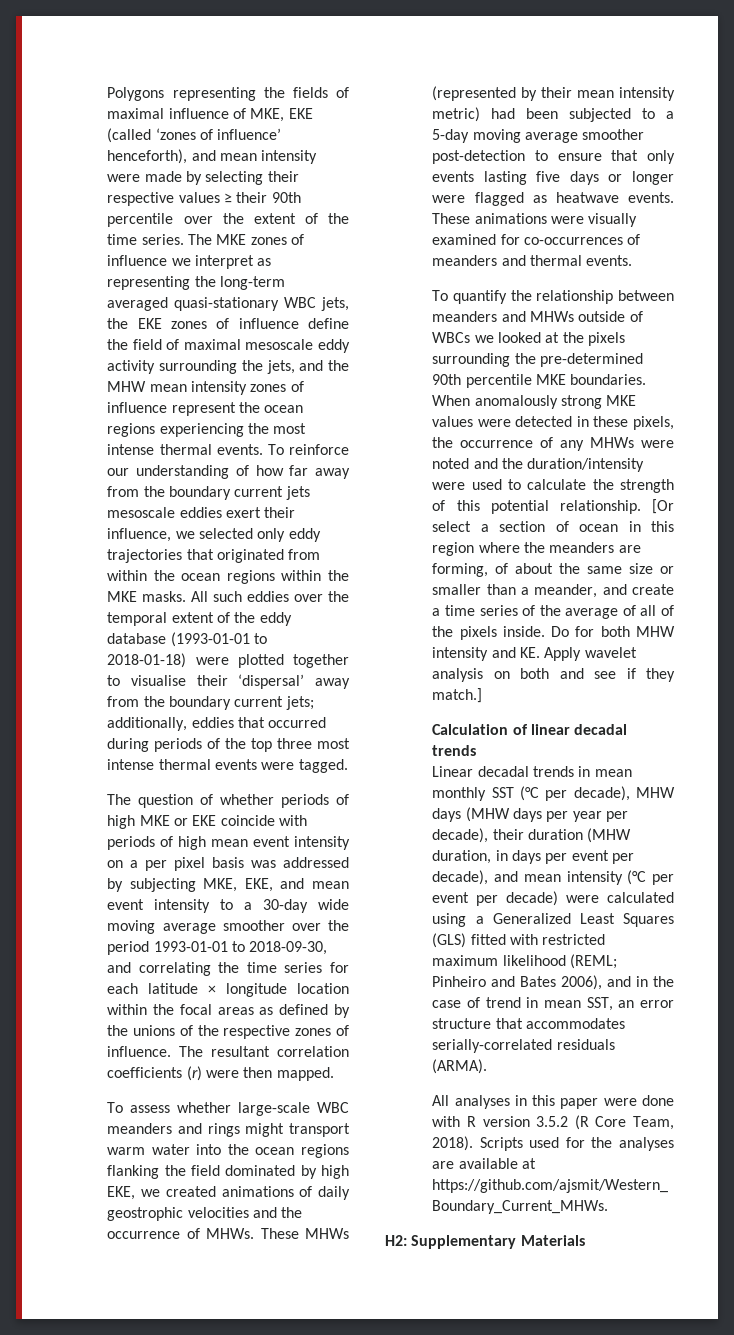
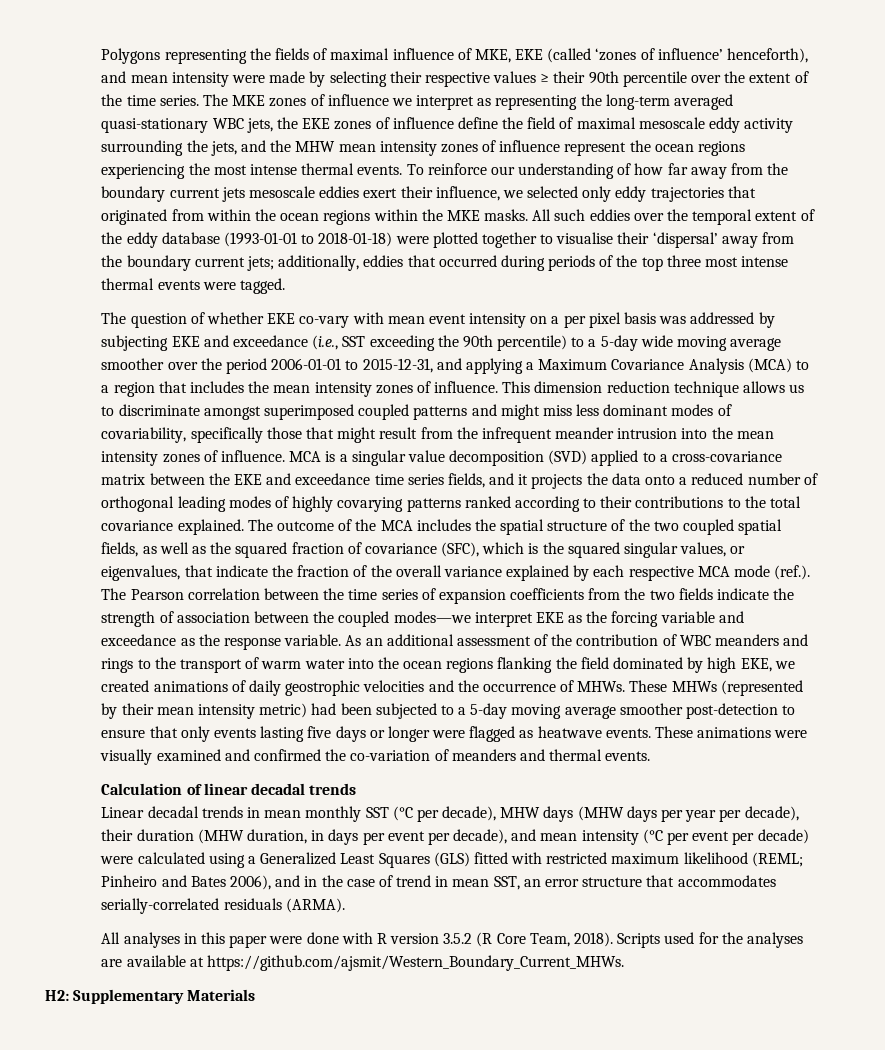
- The question of whether periods of high MKE or EKE coincide with periods of high mean event intensity on a per pixel basis was addressed by subjecting MKE, EKE, and mean event intensity to a 30-day wide moving average smoother over the period 1993-01-01 to 2018-09-30, and correlating the time series for each latitude × longitude location within the focal areas as defined by the unions of the respective zones of influence. The resultant correlation coefficients (r) were then mapped.
- To assess whether large-scale WBC meanders and rings might transport warm water into the ocean regions flanking the field dominated by high EKE, we created animations of daily geostrophic velocities and the occurrence of MHWs.
+ The question of whether EKE co-vary with mean event intensity on a per pixel basis was addressed by subjecting EKE and exceedance (i.e., SST exceeding the 90th percentile) to a 5-day wide moving average smoother over the period 2006-01-01 to 2015-12-31, and applying a Maximum Covariance Analysis (MCA) to a region that includes the mean intensity zones of influence. This dimension reduction technique allows us to discriminate amongst superimposed coupled patterns and might miss less dominant modes of covariability, specifically those that might result from the infrequent meander intrusion into the mean intensity zones of influence. MCA is a singular value decomposition (SVD) applied to a cross-covariance matrix between the EKE and exceedance time series fields, and it projects the data onto a reduced number of orthogonal leading modes of highly covarying patterns ranked according to their contributions to the total covariance explained. The outcome of the MCA includes the spatial structure of the two coupled spatial fields, as well as the squared fraction of covariance (SFC), which is the squared singular values, or eigenvalues, that indicate the fraction of the overall variance explained by each respective MCA mode (ref.). The Pearson correlation between the time series of expansion coefficients from the two fields indicate the strength of association between the coupled modes—we interpret EKE as the forcing variable and exceedance as the response variable. As an additional assessment of the contribution of WBC meanders and rings to the transport of warm water into the ocean regions flanking the field dominated by high EKE, we created animations of daily geostrophic velocities and the occurrence of MHWs.
- These animations were visually examined for co-occurrences of meanders and thermal events.
+ These animations were visually examined and confirmed the co-variation of meanders and thermal events.
- To quantify the relationship between meanders and MHWs outside of WBCs we looked at the pixels surrounding the pre-determined 90th percentile MKE boundaries. When anomalously strong MKE values were detected in these pixels, the occurrence of any MHWs were noted and the duration/intensity were used to calculate the strength of this potential relationship. [Or select a section of ocean in this region where the meanders are forming, of about the same size or smaller than a meander, and create a time series of the average of all of the pixels inside. Do for both MHW intensity and KE. Apply wavelet analysis on both and see if they match.]

